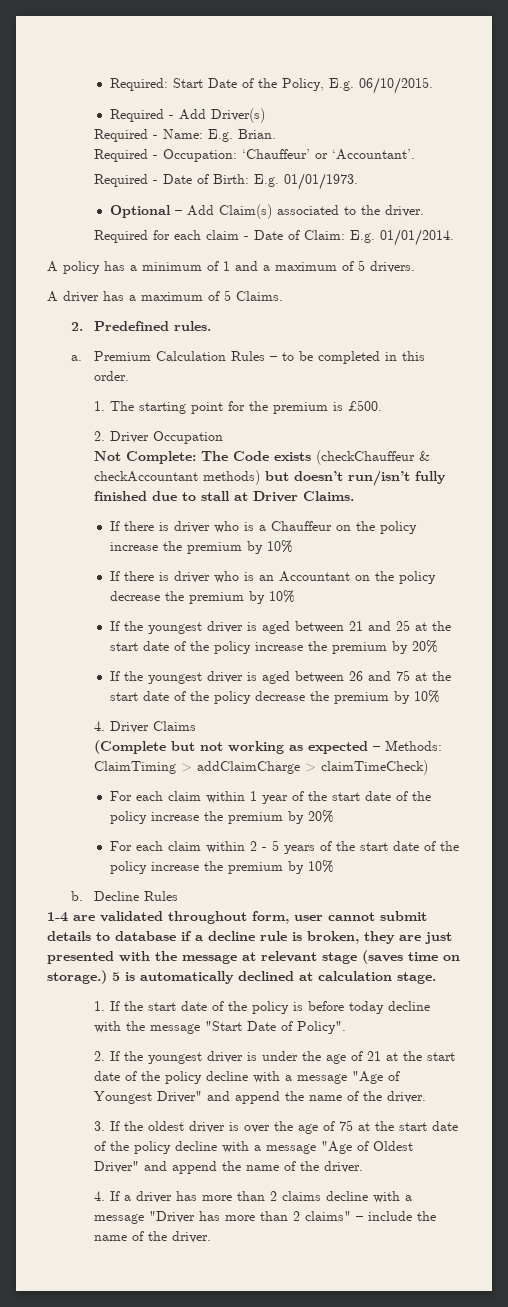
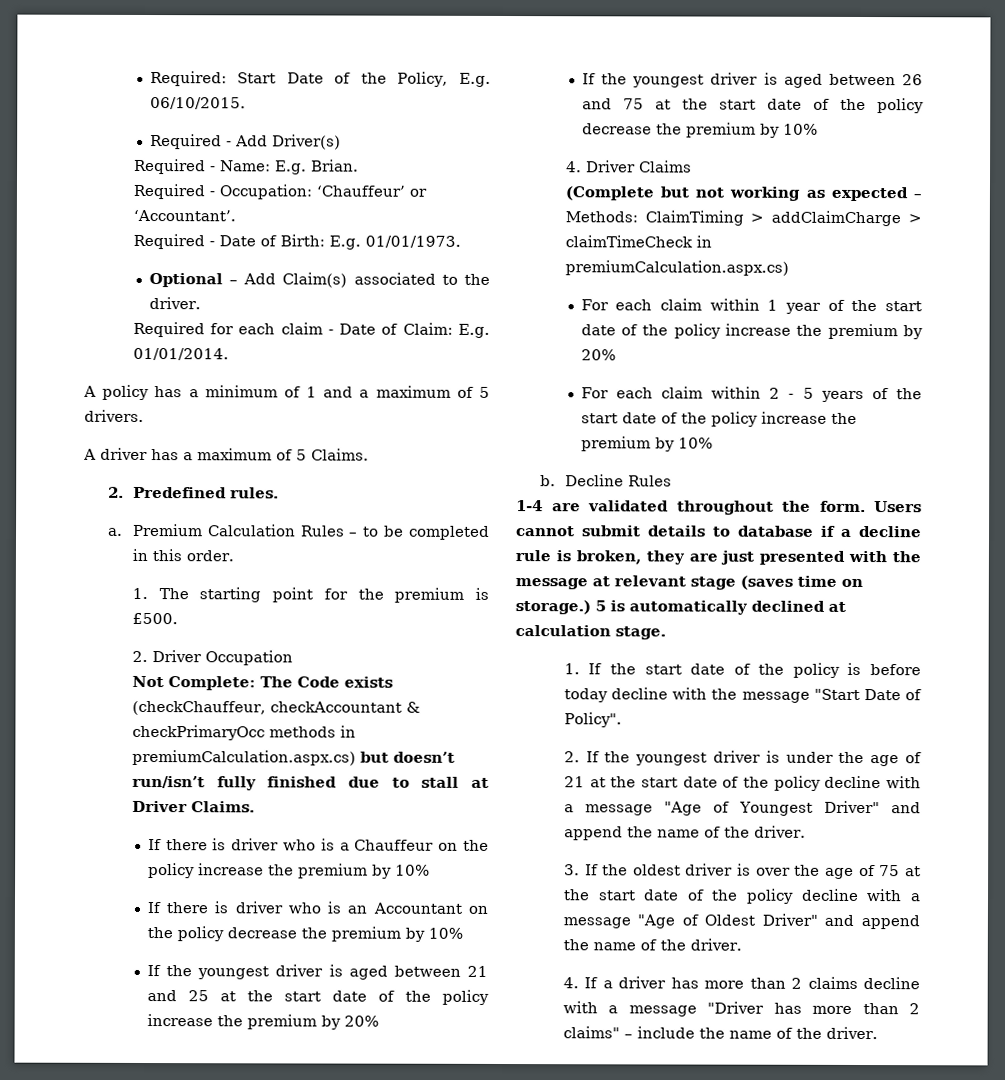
- Not Complete: The Code exists (checkChauffeur & checkAccountant methods) but doesn’t run/isn’t fully finished due to stall at Driver Claims.
+ Not Complete: The Code exists (checkChauffeur, checkAccountant & checkPrimaryOcc methods in premiumCalculation.aspx.cs) but doesn’t run/isn’t fully finished due to stall at Driver Claims.
- (Complete but not working as expected – Methods: ClaimTiming > addClaimCharge > claimTimeCheck)
+ (Complete but not working as expected – Methods: ClaimTiming > addClaimCharge > claimTimeCheck in premiumCalculation.aspx.cs)
- 1-4 are validated throughout form, user cannot submit details to database if a decline rule is broken, they are just presented with the message at relevant stage (saves time on storage.)
+ 1-4 are validated throughout the form. Users cannot submit details to database if a decline rule is broken, they are just presented with the message at relevant stage (saves time on storage.)

